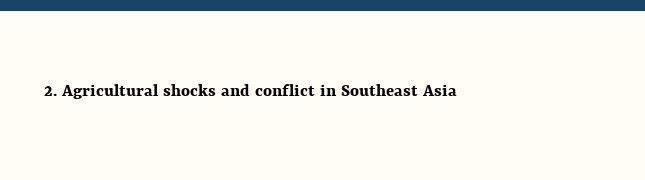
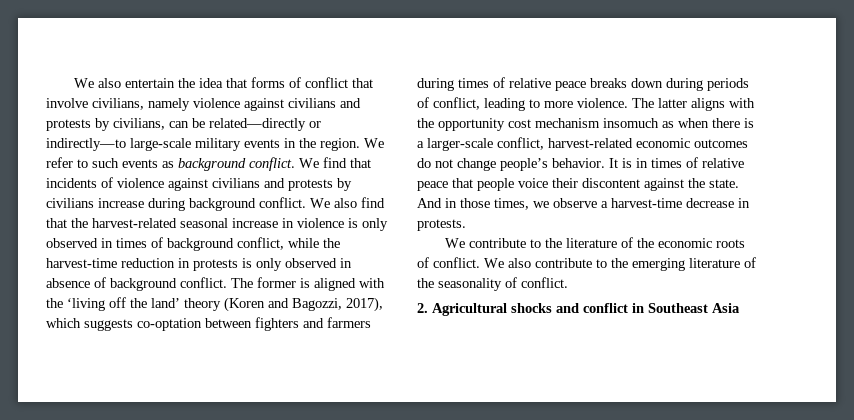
+ We also entertain the idea that forms of conflict that involve civilians, namely violence against civilians and protests by civilians, can be related—directly or indirectly—to large-scale military events in the region. We refer to such events as background conflict. We find that incidents of violence against civilians and protests by civilians increase during background conflict. We also find that the harvest-related seasonal increase in violence is only observed in times of background conflict, while the harvest-time reduction in protests is only observed in absence of background conflict. The former is aligned with the ‘living off the land’ theory (Koren and Bagozzi, 2017), which suggests co-optation between fighters and farmers during times of relative peace breaks down during periods of conflict, leading to more violence. The latter aligns with the opportunity cost mechanism insomuch as when there is a larger-scale conflict, harvest-related economic outcomes do not change people’s behavior. It is in times of relative peace that people voice their discontent against the state. And in those times, we observe a harvest-time decrease in protests.
+ We contribute to the literature of the economic roots of conflict. We also contribute to the emerging literature of the seasonality of conflict.

